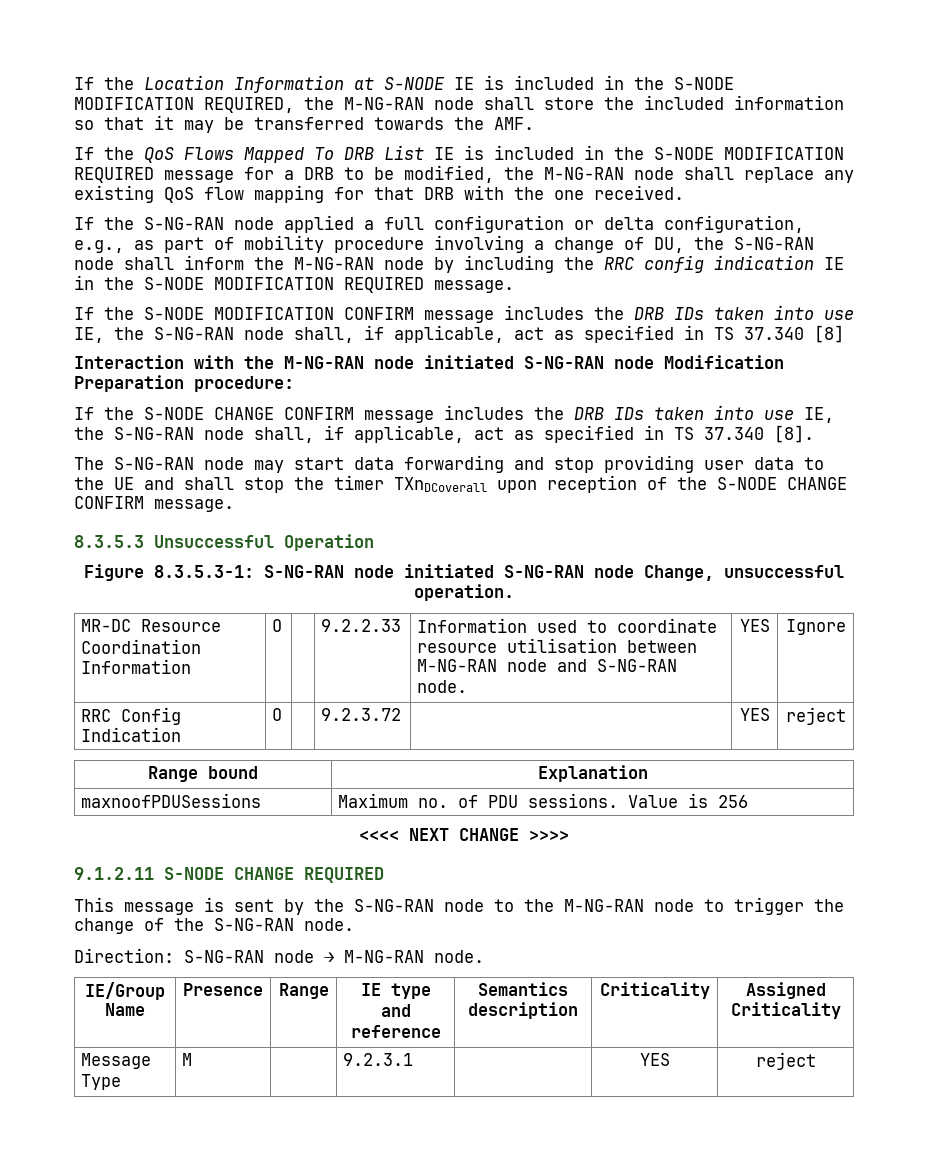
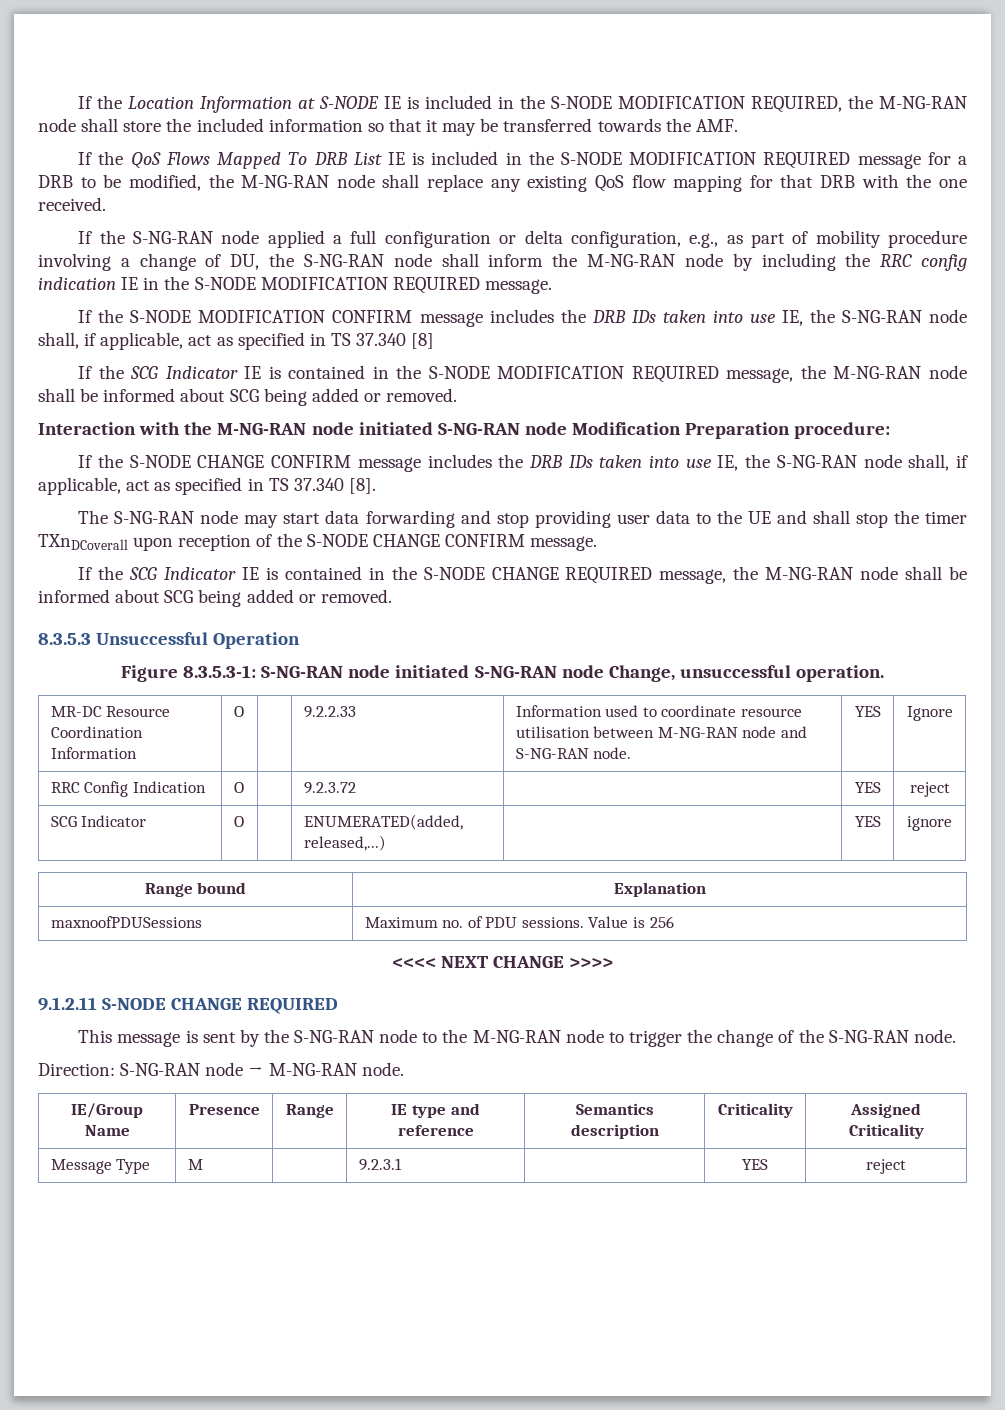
+ If the SCG Indicator IE is contained in the S-NODE MODIFICATION REQUIRED message, the M-NG-RAN node shall be informed about SCG being added or removed.
+ If the SCG Indicator IE is contained in the S-NODE CHANGE REQUIRED message, the M-NG-RAN node shall be informed about SCG being added or removed.
+ SCG Indicator | O | | ENUMERATED(added, released,...) | | YES | ignore

